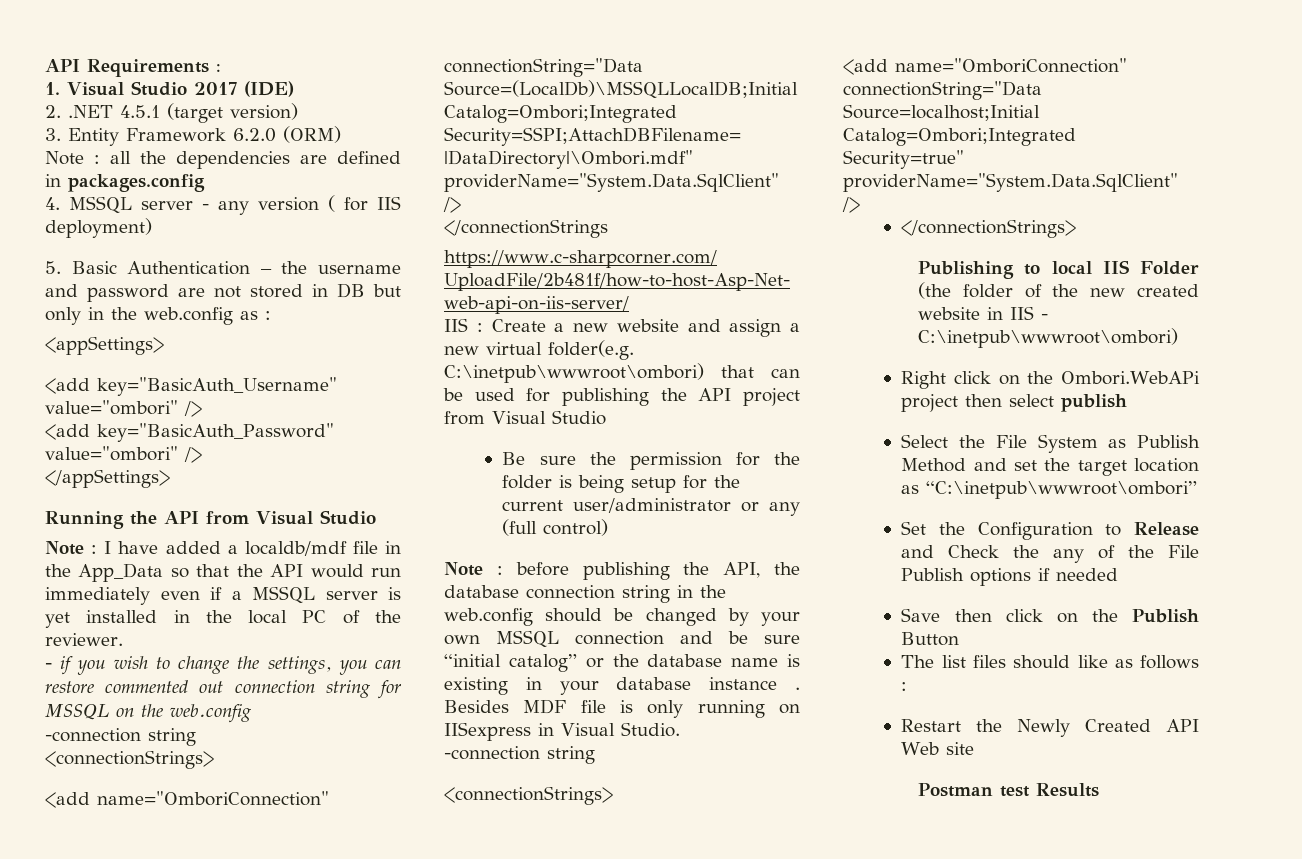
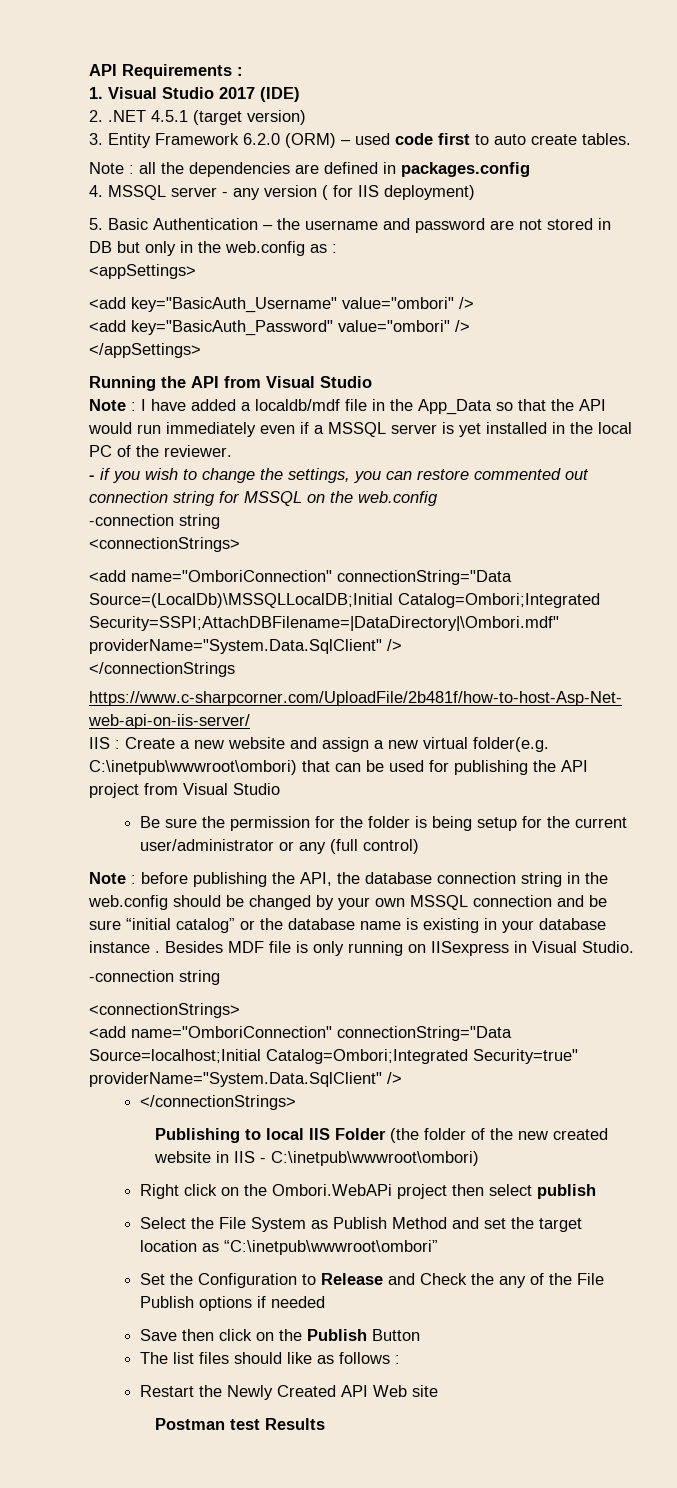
- 3. Entity Framework 6.2.0 (ORM)
+ 3. Entity Framework 6.2.0 (ORM) – used code first to auto create tables.

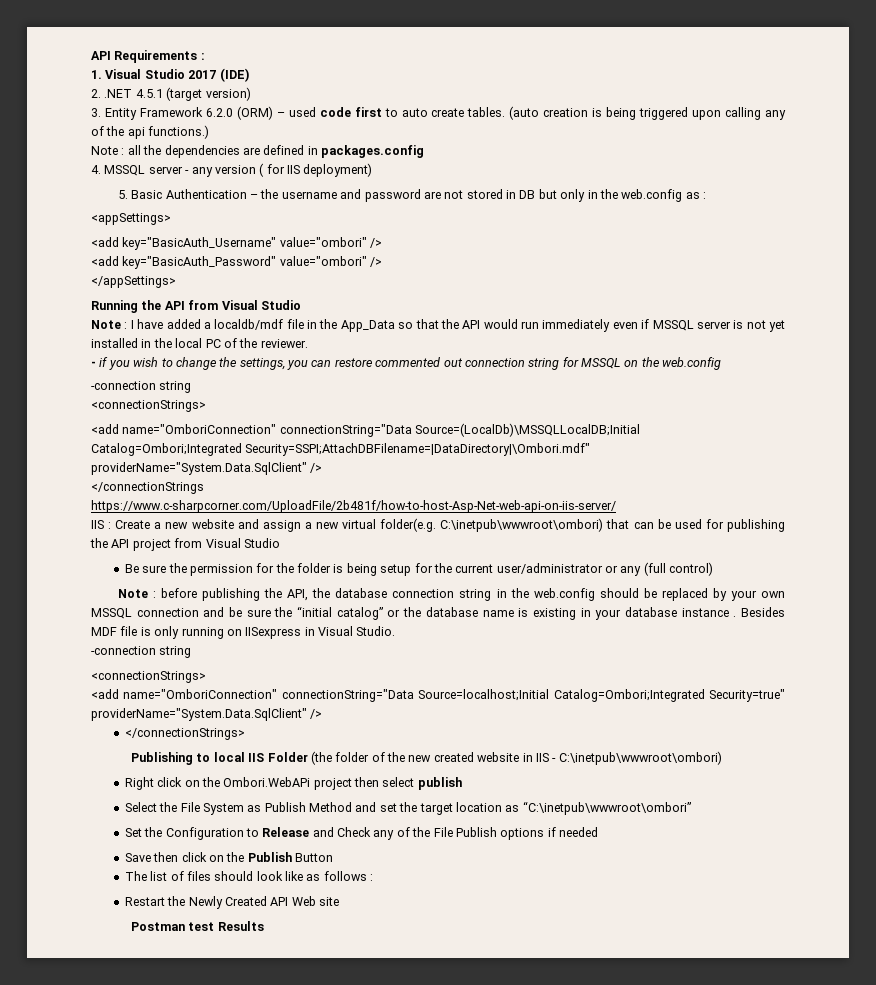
+ (auto creation is being triggered upon calling any of the api functions.)
- Note : I have added a localdb/mdf file in the App_Data so that the API would run immediately even if a MSSQL server is yet installed in the local PC of the reviewer.
+ Note : I have added a localdb/mdf file in the App_Data so that the API would run immediately even if MSSQL server is not yet installed in the local PC of the reviewer.
- Note : before publishing the API, the database connection string in the web.config should be changed by your own MSSQL connection and be sure “initial catalog” or the database name is existing in your database instance .
+ Note : before publishing the API, the database connection string in the web.config should be replaced by your own MSSQL connection and be sure the “initial catalog” or the database name is existing in your database instance .
- Set the Configuration to Release and Check the any of the File Publish options if needed
+ Set the Configuration to Release and Check any of the File Publish options if needed
- The list files should like as follows :
+ The list of files should look like as follows :

